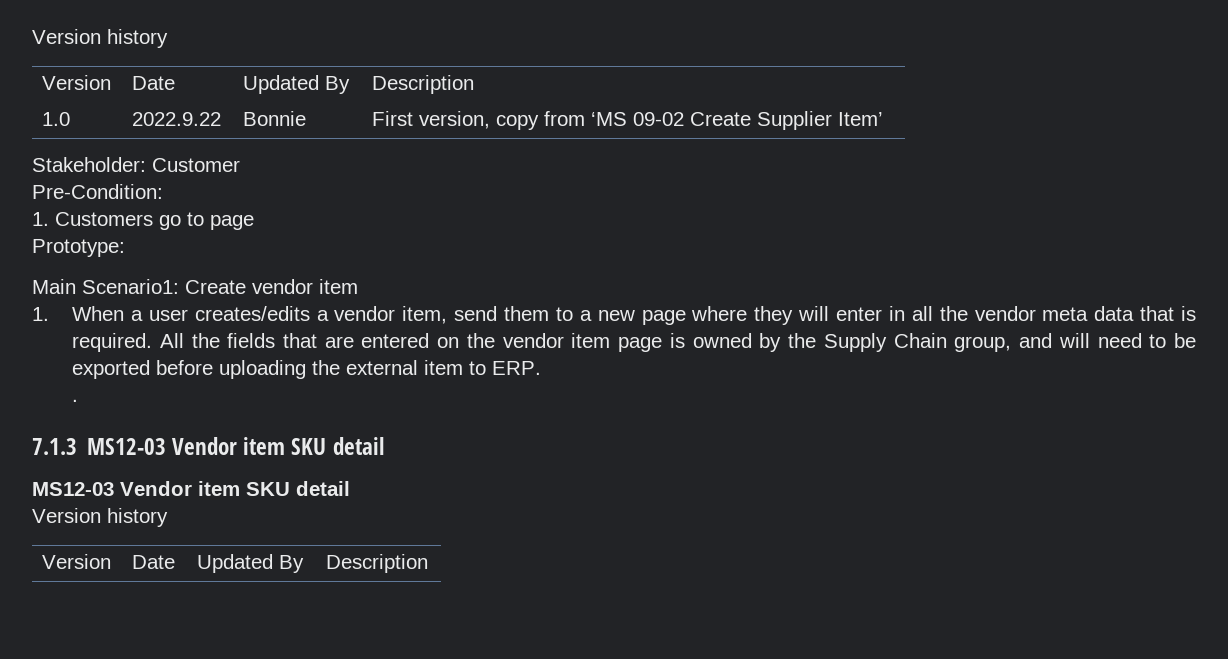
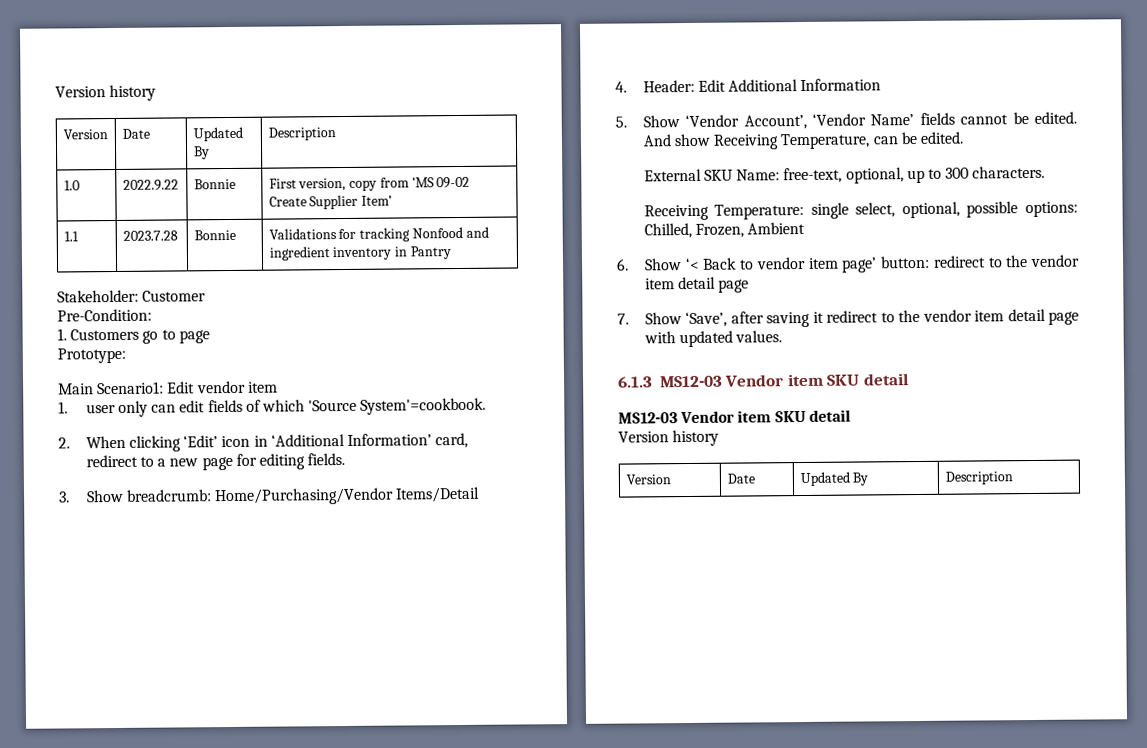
+ 1.1 | 2023.7.28 | Bonnie | Validations for tracking Nonfood and ingredient inventory in Pantry
- Main Scenario1: Create vendor item
+ Main Scenario1: Edit vendor item
- 1. When a user creates/edits a vendor item, send them to a new page where they will enter in all the vendor meta data that is required. All the fields that are entered on the vendor item page is owned by the Supply Chain group, and will need to be exported before uploading the external item to ERP.
- .
- 7.1.3 MS12-03 Vendor item SKU detail
+ 1. user only can edit fields of which 'Source System'=cookbook.
+ 2. When clicking ‘Edit’ icon in ‘Additional Information’ card, redirect to a new page for editing fields.
+ 3. Show breadcrumb: Home/Purchasing/Vendor Items/Detail
+ 4. Header: Edit Additional Information
+ 5. Show ‘Vendor Account’, ‘Vendor Name’ fields cannot be edited. And show Receiving Temperature, can be edited.
+ External SKU Name: free-text, optional, up to 300 characters.
+ Receiving Temperature: single select, optional, possible options: Chilled, Frozen, Ambient
+ 6. Show ‘< Back to vendor item page’ button: redirect to the vendor item detail page
+ 7. Show ‘Save’, after saving it redirect to the vendor item detail page with updated values.
+ 6.1.3 MS12-03 Vendor item SKU detail

